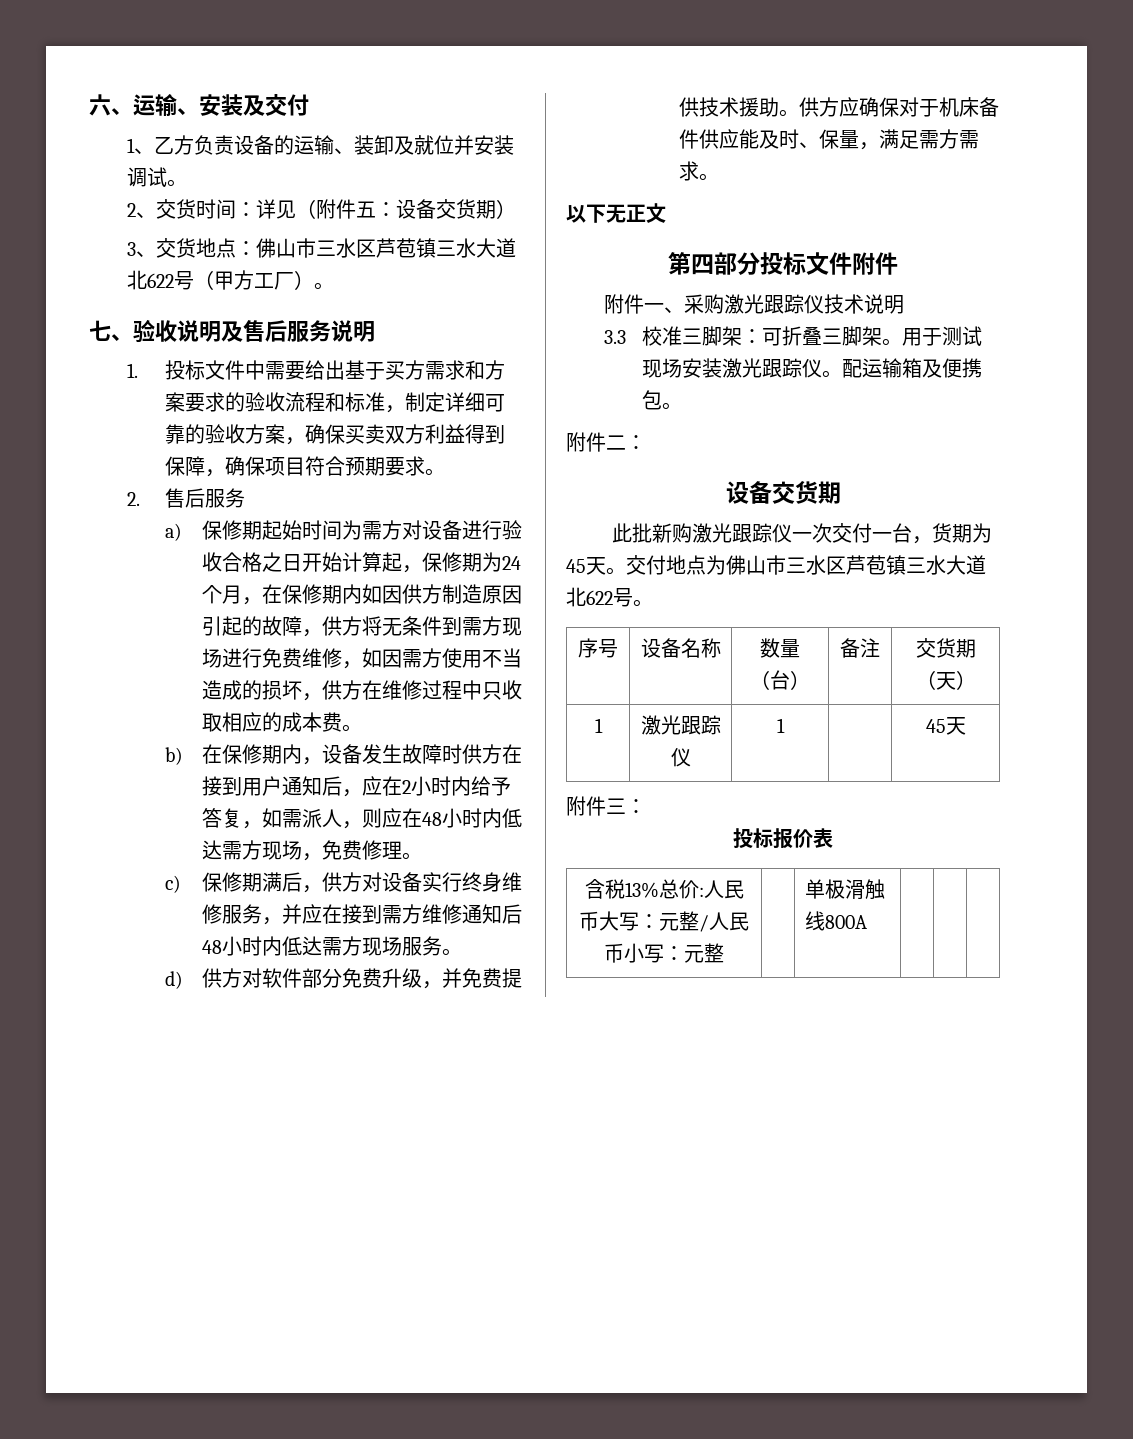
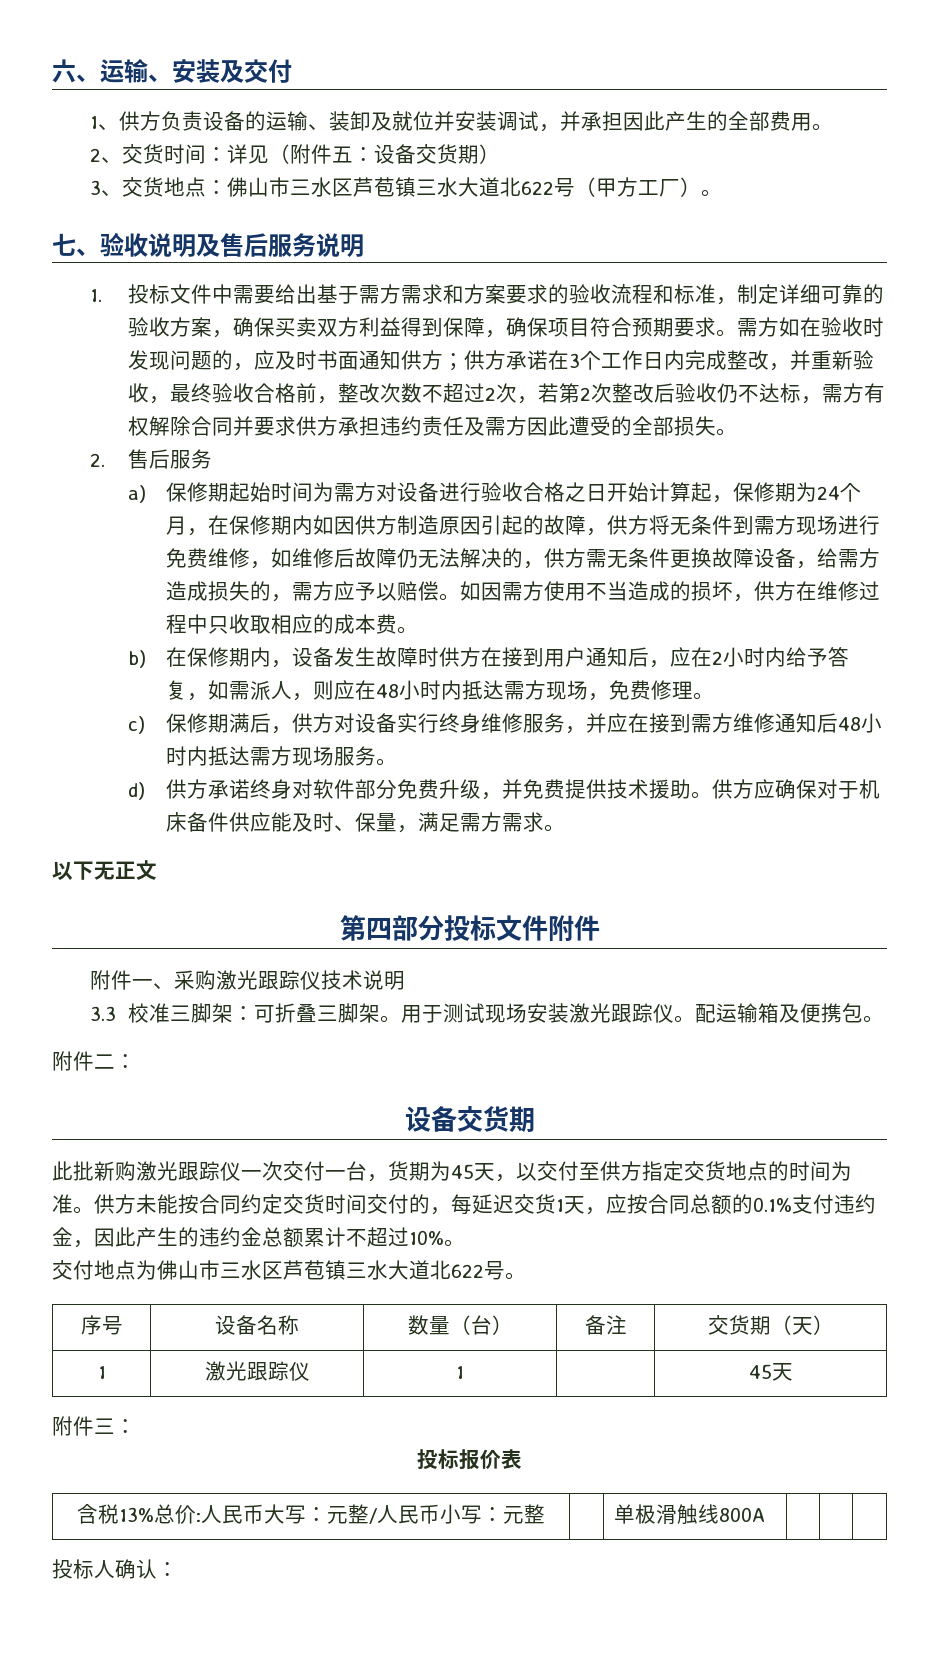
- 1、乙方负责设备的运输、装卸及就位并安装调试。
+ 1、供方负责设备的运输、装卸及就位并安装调试，并承担因此产生的全部费用。
- 1.投标文件中需要给出基于买方需求和方案要求的验收流程和标准，制定详细可靠的验收方案，确保买卖双方利益得到保障，确保项目符合预期要求。
+ 1.投标文件中需要给出基于需方需求和方案要求的验收流程和标准，制定详细可靠的验收方案，确保买卖双方利益得到保障，确保项目符合预期要求。需方如在验收时发现问题的，应及时书面通知供方；供方承诺在3个工作日内完成整改，并重新验收，最终验收合格前，整改次数不超过2次，若第2次整改后验收仍不达标，需方有权解除合同并要求供方承担违约责任及需方因此遭受的全部损失。
- a)保修期起始时间为需方对设备进行验收合格之日开始计算起，保修期为24个月，在保修期内如因供方制造原因引起的故障，供方将无条件到需方现场进行免费维修，如因需方使用不当造成的损坏，供方在维修过程中只收取相应的成本费。
+ a)保修期起始时间为需方对设备进行验收合格之日开始计算起，保修期为24个月，在保修期内如因供方制造原因引起的故障，供方将无条件到需方现场进行免费维修，如维修后故障仍无法解决的，供方需无条件更换故障设备，给需方造成损失的，需方应予以赔偿。如因需方使用不当造成的损坏，供方在维修过程中只收取相应的成本费。
- b)在保修期内，设备发生故障时供方在接到用户通知后，应在2小时内给予答复，如需派人，则应在48小时内低达需方现场，免费修理。
+ b)在保修期内，设备发生故障时供方在接到用户通知后，应在2小时内给予答复，如需派人，则应在48小时内抵达需方现场，免费修理。
- c)保修期满后，供方对设备实行终身维修服务，并应在接到需方维修通知后48小时内低达需方现场服务。
+ c)保修期满后，供方对设备实行终身维修服务，并应在接到需方维修通知后48小时内抵达需方现场服务。
- d)供方对软件部分免费升级，并免费提供技术援助。
+ d)供方承诺终身对软件部分免费升级，并免费提供技术援助。
- 此批新购激光跟踪仪一次交付一台，货期为45天。交付地点为佛山市三水区芦苞镇三水大道北622号。
+ 此批新购激光跟踪仪一次交付一台，货期为45天，以交付至供方指定交货地点的时间为准。供方未能按合同约定交货时间交付的，每延迟交货1天，应按合同总额的0.1%支付违约金，因此产生的违约金总额累计不超过10%。
+ 交付地点为佛山市三水区芦苞镇三水大道北622号。
+ 投标人确认：

